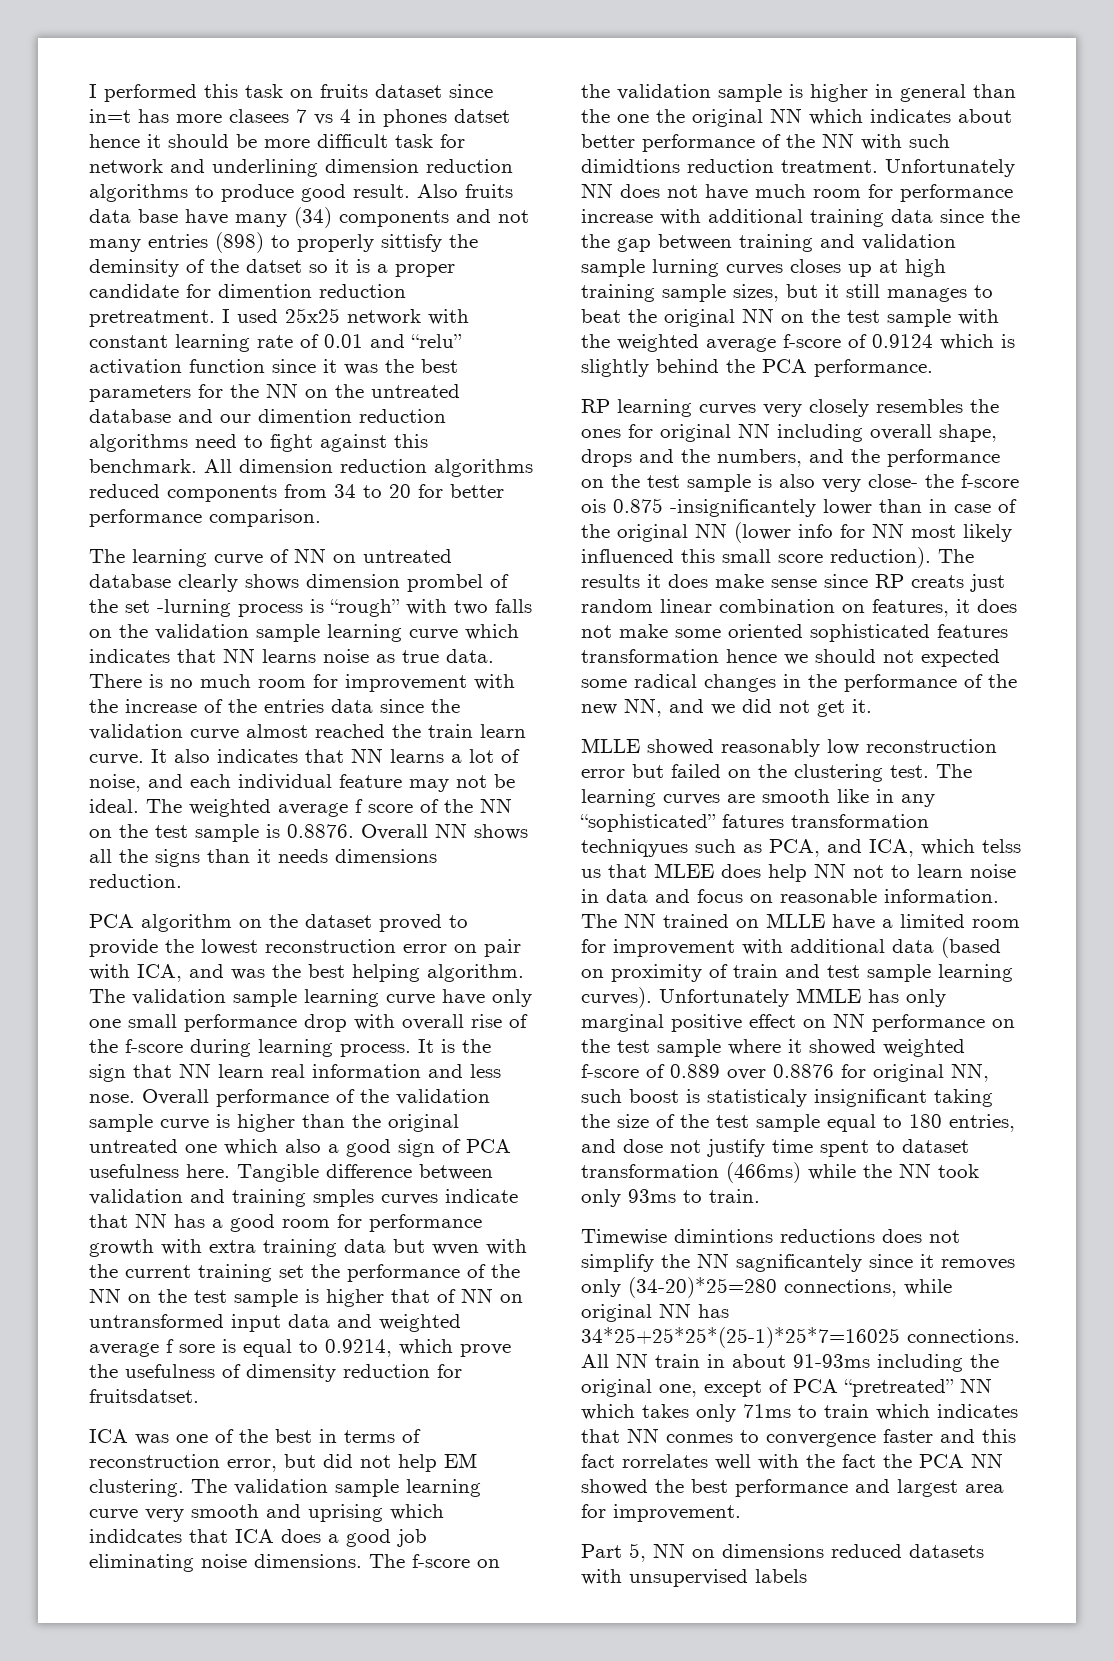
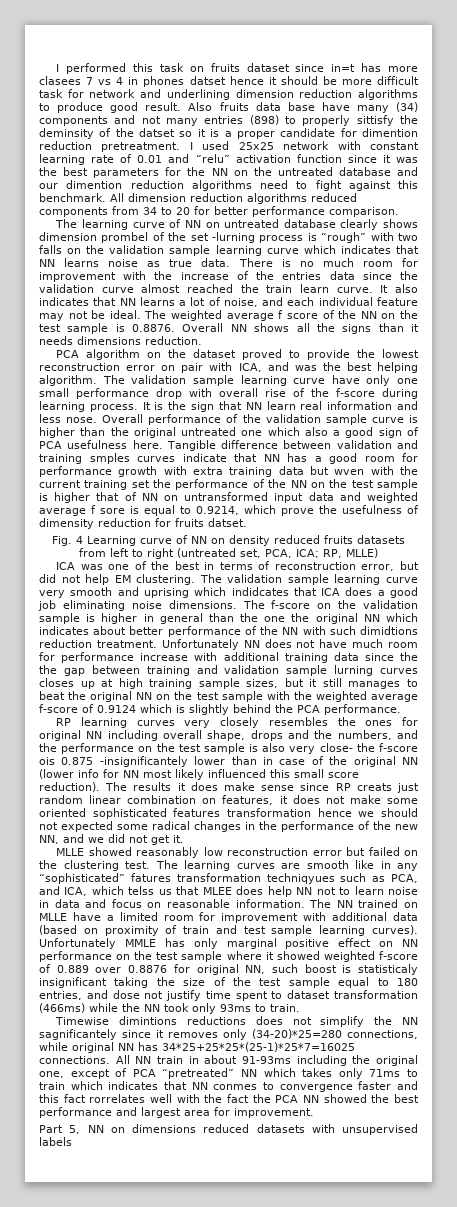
- Tangible difference between validation and training smples curves indicate that NN has a good room for performance growth with extra training data but wven with the current training set the performance of the NN on the test sample is higher that of NN on untransformed input data and weighted average f sore is equal to 0.9214, which prove the usefulness of dimensity reduction for fruitsdatset.
+ Tangible difference between validation and training smples curves indicate that NN has a good room for performance growth with extra training data but wven with the current training set the performance of the NN on the test sample is higher that of NN on untransformed input data and weighted average f sore is equal to 0.9214, which prove the usefulness of dimensity reduction for fruits datset.
+ Fig. 4 Learning curve of NN on density reduced fruits datasets from left to right (untreated set, PCA, ICA; RP, MLLE)

